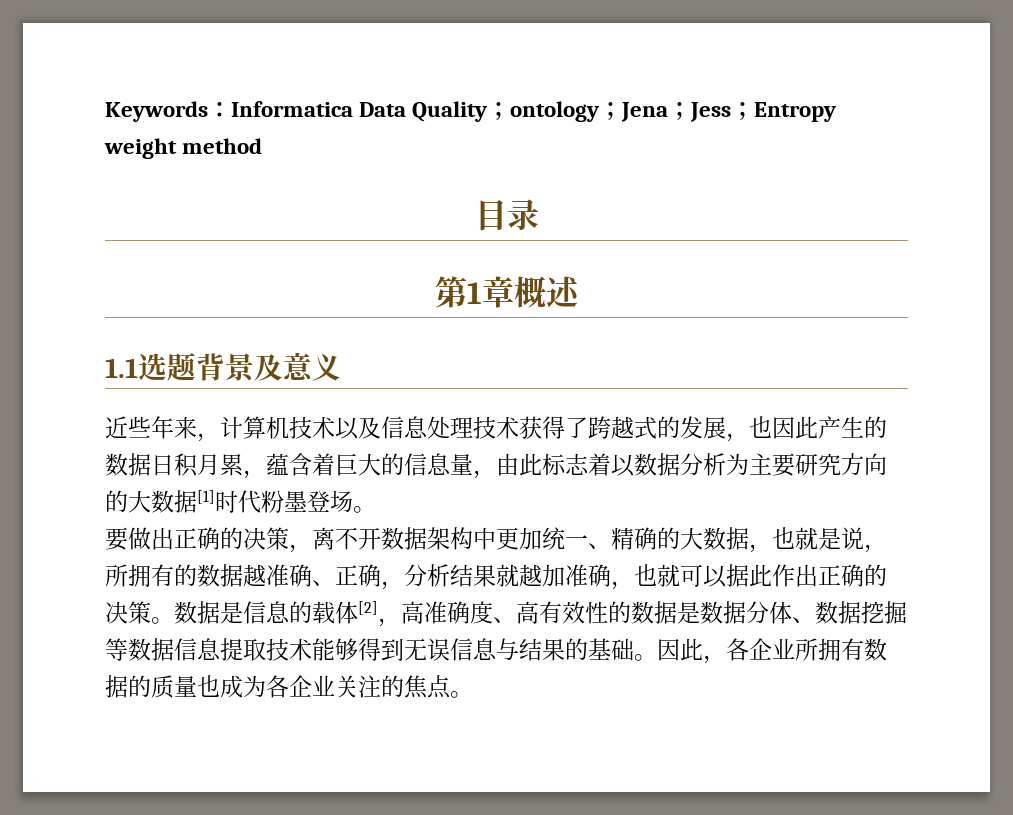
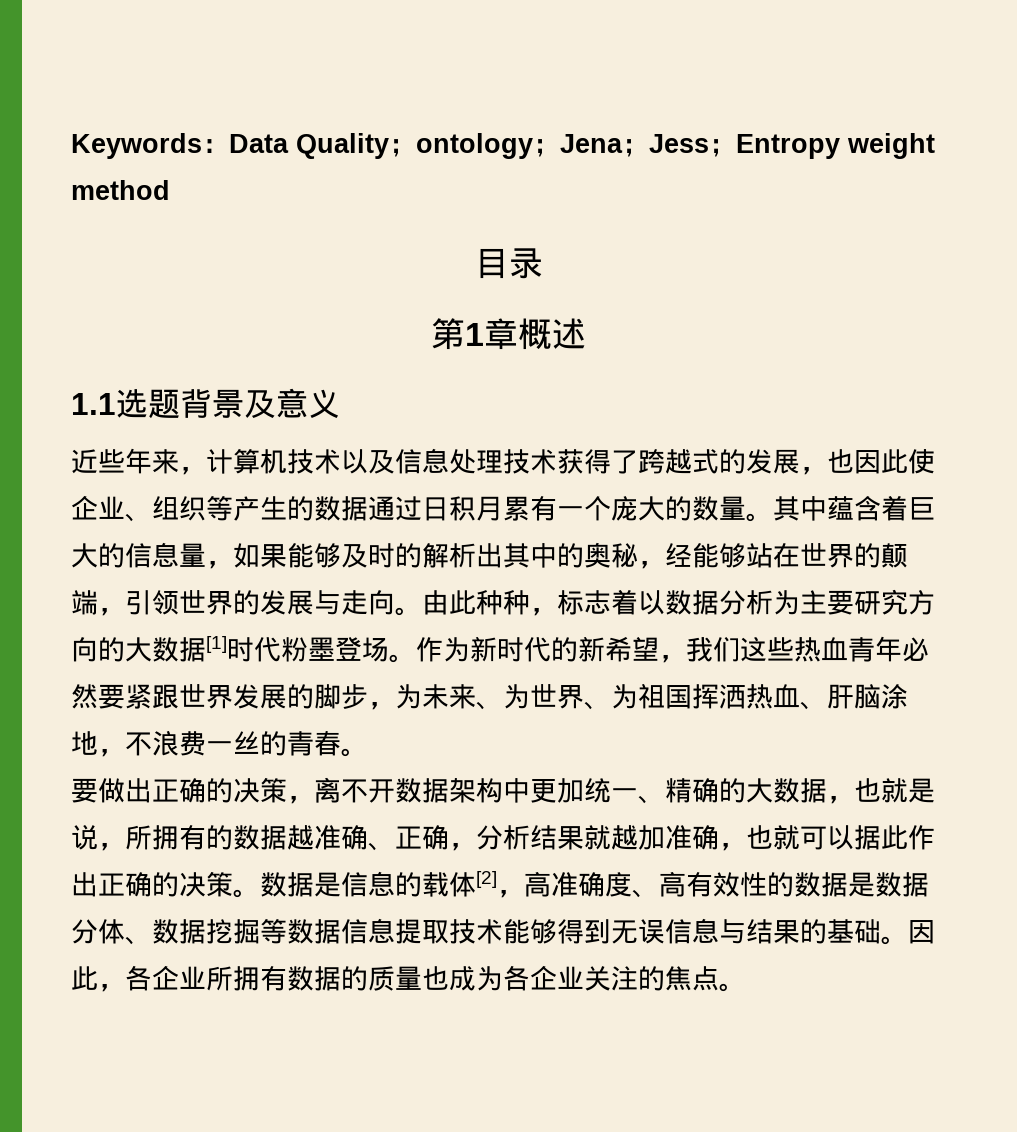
- Keywords：Informatica Data Quality；ontology；Jena；Jess；Entropy weight method
+ Keywords：Data Quality；ontology；Jena；Jess；Entropy weight method
- 近些年来，计算机技术以及信息处理技术获得了跨越式的发展，也因此产生的数据日积月累，蕴含着巨大的信息量，由此标志着以数据分析为主要研究方向的大数据[1]时代粉墨登场。
+ 近些年来，计算机技术以及信息处理技术获得了跨越式的发展，也因此使企业、组织等产生的数据通过日积月累有一个庞大的数量。其中蕴含着巨大的信息量，如果能够及时的解析出其中的奥秘，经能够站在世界的颠端，引领世界的发展与走向。由此种种，标志着以数据分析为主要研究方向的大数据[1]时代粉墨登场。作为新时代的新希望，我们这些热血青年必然要紧跟世界发展的脚步，为未来、为世界、为祖国挥洒热血、肝脑涂地，不浪费一丝的青春。

